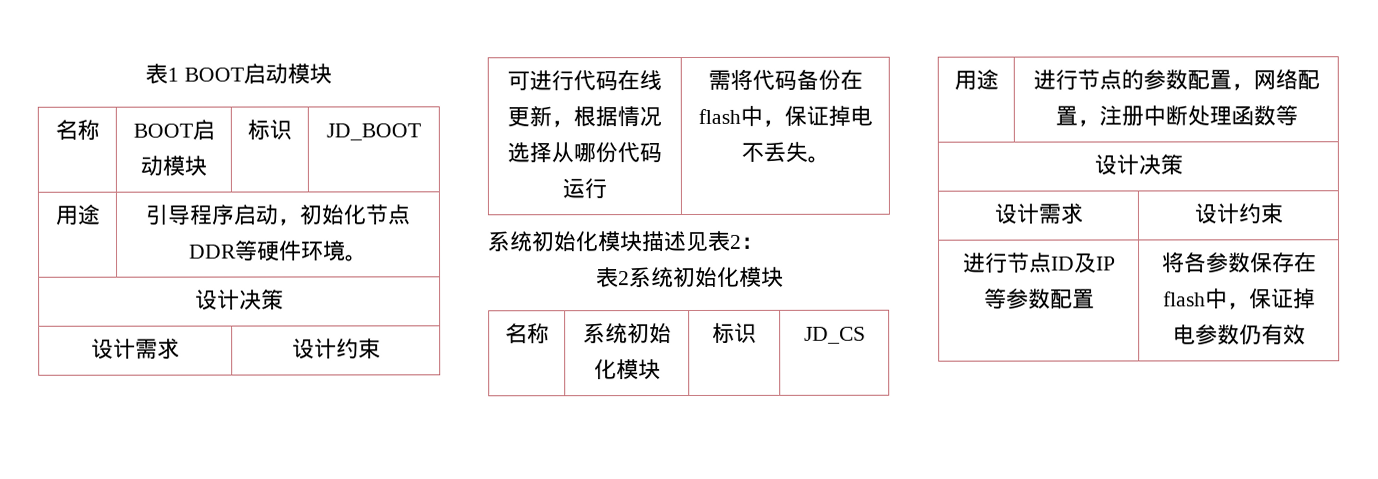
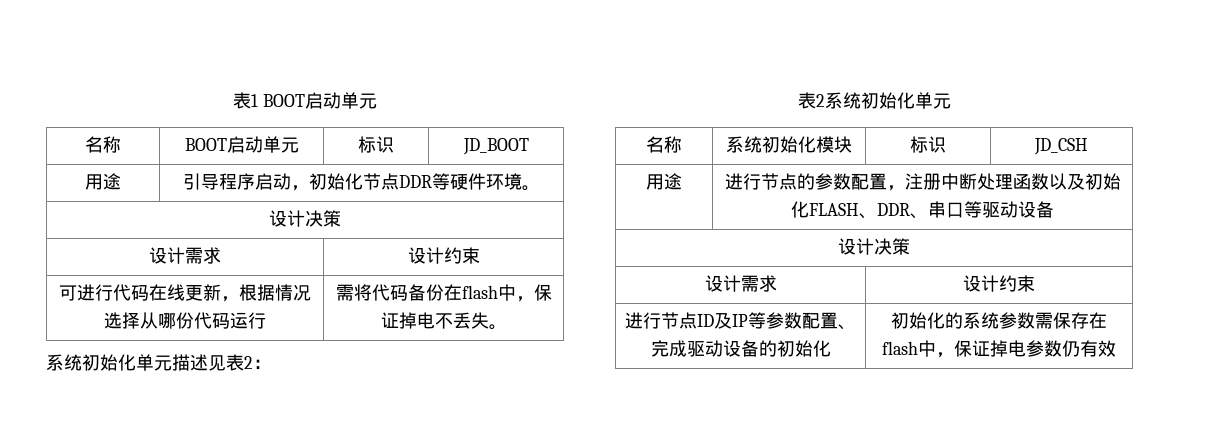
- 表1 BOOT启动模块
+ 表1 BOOT启动单元
- 名称 | BOOT启动模块 | 标识 | JD_BOOT
+ 名称 | BOOT启动单元 | 标识 | JD_BOOT
- 系统初始化模块描述见表2：
+ 系统初始化单元描述见表2：
- 表2系统初始化模块
+ 表2系统初始化单元
- 名称 | 系统初始化模块 | 标识 | JD_CS
+ 名称 | 系统初始化模块 | 标识 | JD_CSH
- 用途 | 进行节点的参数配置，网络配置，注册中断处理函数等
+ 用途 | 进行节点的参数配置，注册中断处理函数以及初始化FLASH、DDR、串口等驱动设备
- 进行节点ID及IP等参数配置 | 将各参数保存在flash中，保证掉电参数仍有效
+ 进行节点ID及IP等参数配置、完成驱动设备的初始化 | 初始化的系统参数需保存在flash中，保证掉电参数仍有效

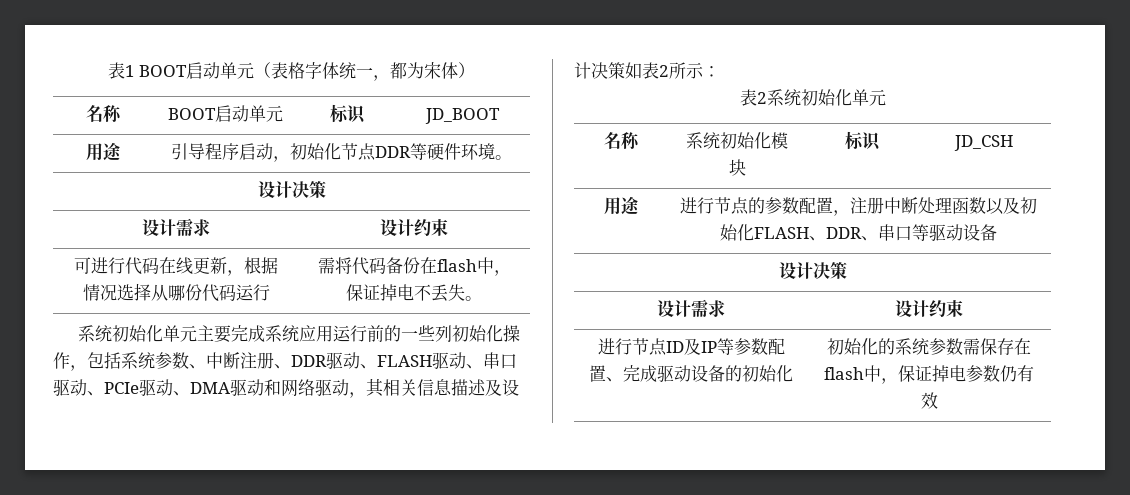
- 表1 BOOT启动单元
+ 表1 BOOT启动单元（表格字体统一，都为宋体）
- 系统初始化单元描述见表2：
+ 系统初始化单元主要完成系统应用运行前的一些列初始化操作，包括系统参数、中断注册、DDR驱动、FLASH驱动、串口驱动、PCIe驱动、DMA驱动和网络驱动，其相关信息描述及设计决策如表2所示：

